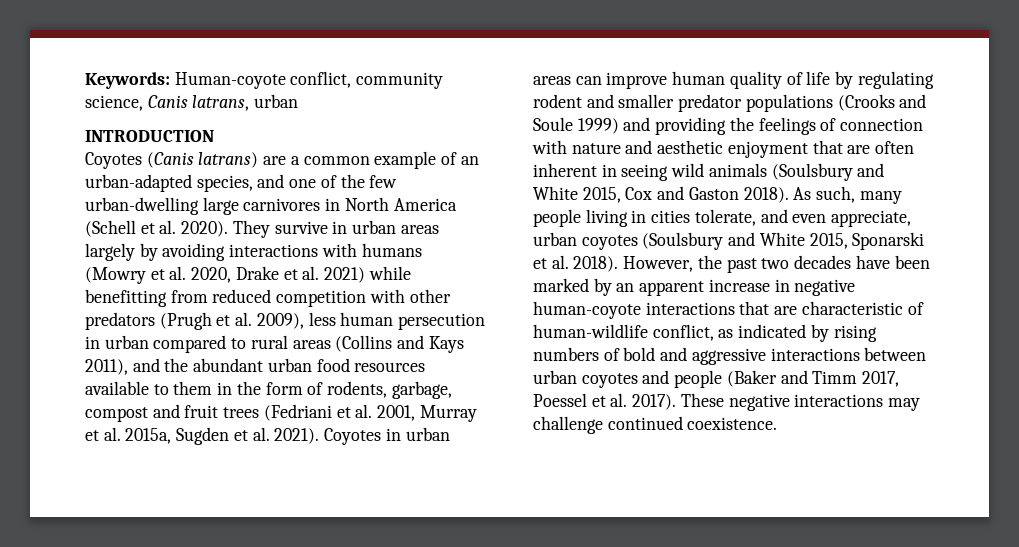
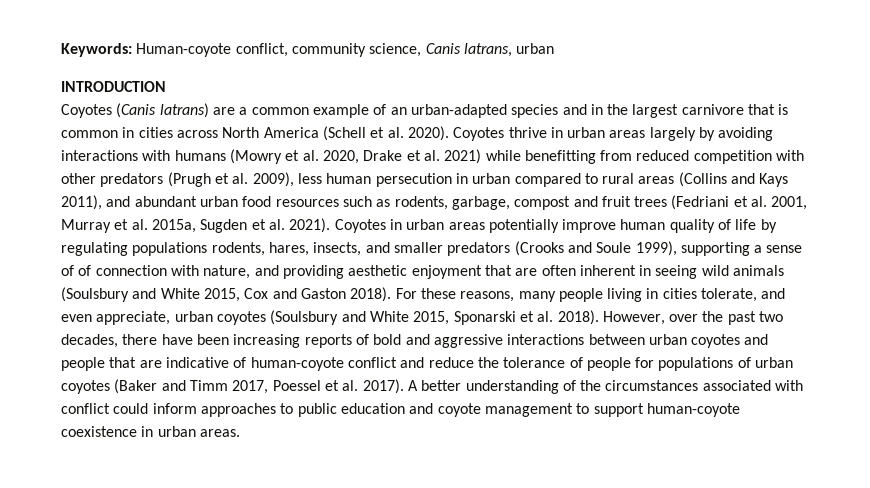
- Coyotes (Canis latrans) are a common example of an urban-adapted species, and one of the few urban-dwelling large carnivores in North America (Schell et al. 2020).
+ Coyotes (Canis latrans) are a common example of an urban-adapted species and in the largest carnivore that is common in cities across North America (Schell et al. 2020).
- They survive in urban areas largely by avoiding interactions with humans (Mowry et al. 2020, Drake et al. 2021) while benefitting from reduced competition with other predators (Prugh et al. 2009), less human persecution in urban compared to rural areas (Collins and Kays 2011), and the abundant urban food resources available to them in the form of rodents, garbage, compost and fruit trees (Fedriani et al. 2001, Murray et al. 2015a, Sugden et al. 2021).
+ Coyotes thrive in urban areas largely by avoiding interactions with humans (Mowry et al. 2020, Drake et al. 2021) while benefitting from reduced competition with other predators (Prugh et al. 2009), less human persecution in urban compared to rural areas (Collins and Kays 2011), and abundant urban food resources such as rodents, garbage, compost and fruit trees (Fedriani et al. 2001, Murray et al. 2015a, Sugden et al. 2021).
- Coyotes in urban areas can improve human quality of life by regulating rodent and smaller predator populations (Crooks and Soule 1999) and providing the feelings of connection with nature and aesthetic enjoyment that are often inherent in seeing wild animals (Soulsbury and White 2015, Cox and Gaston 2018).
+ Coyotes in urban areas potentially improve human quality of life by regulating populations rodents, hares, insects, and smaller predators (Crooks and Soule 1999), supporting a sense of of connection with nature, and providing aesthetic enjoyment that are often inherent in seeing wild animals (Soulsbury and White 2015, Cox and Gaston 2018).
- As such, many people living in cities tolerate, and even appreciate, urban coyotes (Soulsbury and White 2015, Sponarski et al. 2018).
+ For these reasons, many people living in cities tolerate, and even appreciate, urban coyotes (Soulsbury and White 2015, Sponarski et al. 2018).
- However, the past two decades have been marked by an apparent increase in negative human-coyote interactions that are characteristic of human-wildlife conflict, as indicated by rising numbers of bold and aggressive interactions between urban coyotes and people (Baker and Timm 2017, Poessel et al. 2017).
+ However, over the past two decades, there have been increasing reports of bold and aggressive interactions between urban coyotes and people that are indicative of human-coyote conflict and reduce the tolerance of people for populations of urban coyotes (Baker and Timm 2017, Poessel et al. 2017).
- These negative interactions may challenge continued coexistence.
+ A better understanding of the circumstances associated with conflict could inform approaches to public education and coyote management to support human-coyote coexistence in urban areas.

